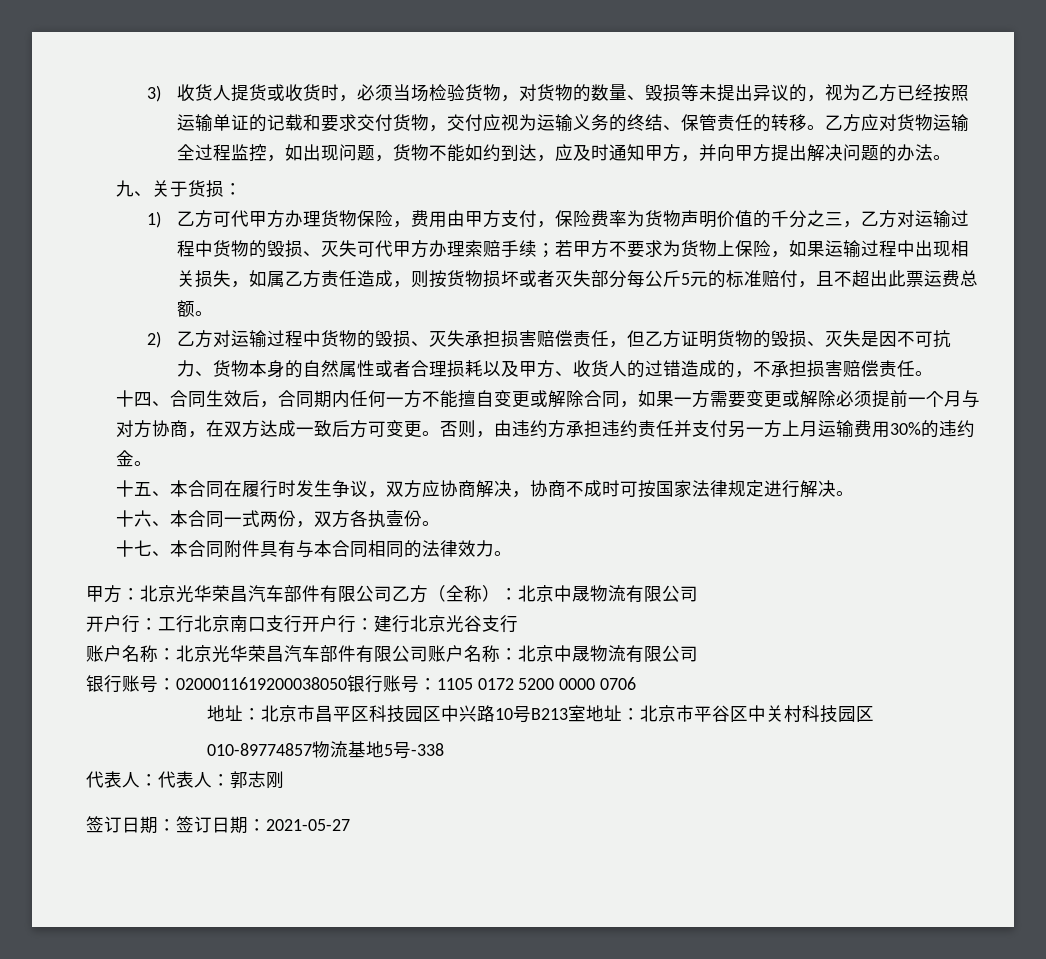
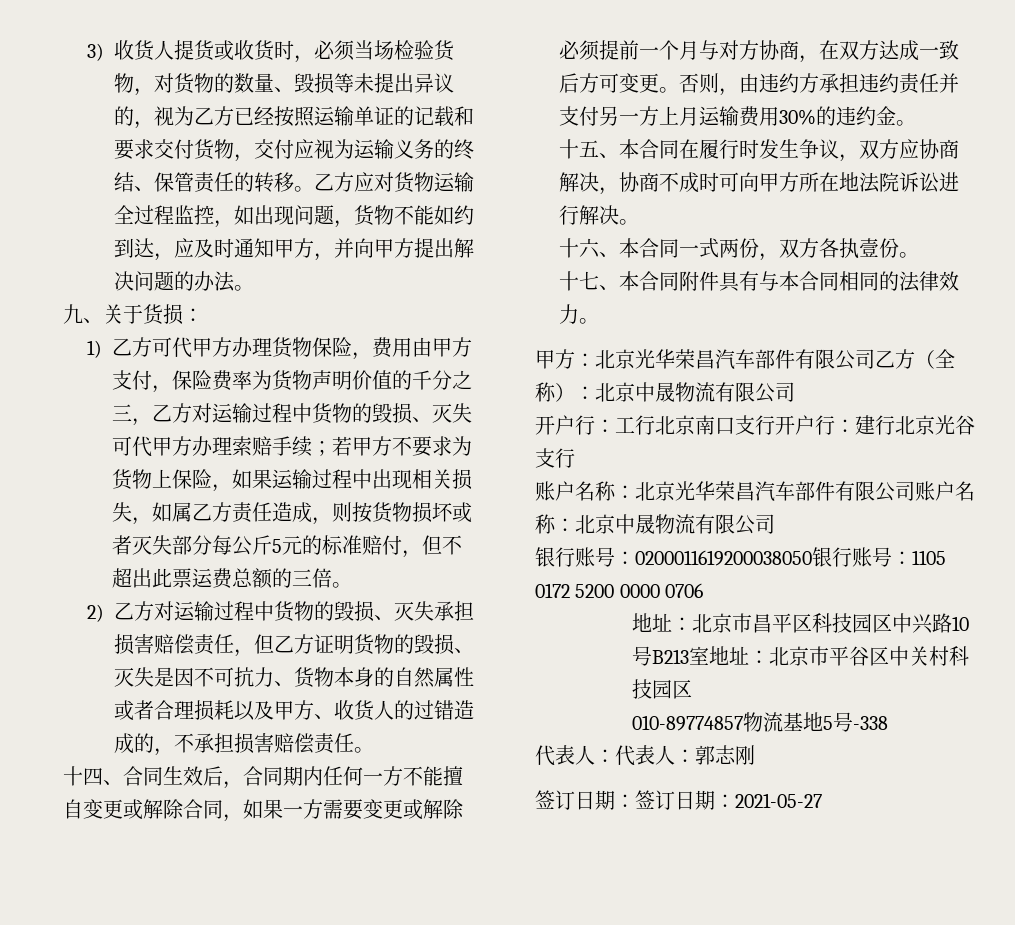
- 若甲方不要求为货物上保险，如果运输过程中出现相关损失，如属乙方责任造成，则按货物损坏或者灭失部分每公斤5元的标准赔付，且不超出此票运费总额。
+ 若甲方不要求为货物上保险，如果运输过程中出现相关损失，如属乙方责任造成，则按货物损坏或者灭失部分每公斤5元的标准赔付，但不超出此票运费总额的三倍。
- 十五、本合同在履行时发生争议，双方应协商解决，协商不成时可按国家法律规定进行解决。
+ 十五、本合同在履行时发生争议，双方应协商解决，协商不成时可向甲方所在地法院诉讼进行解决。

